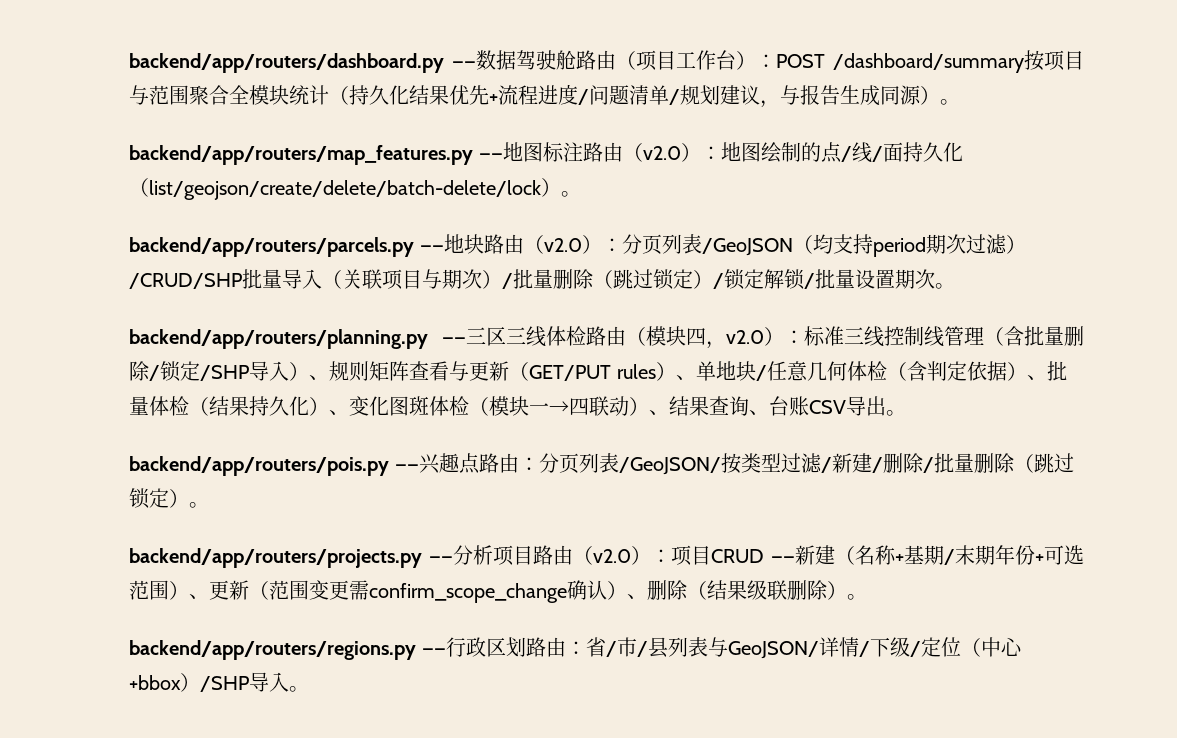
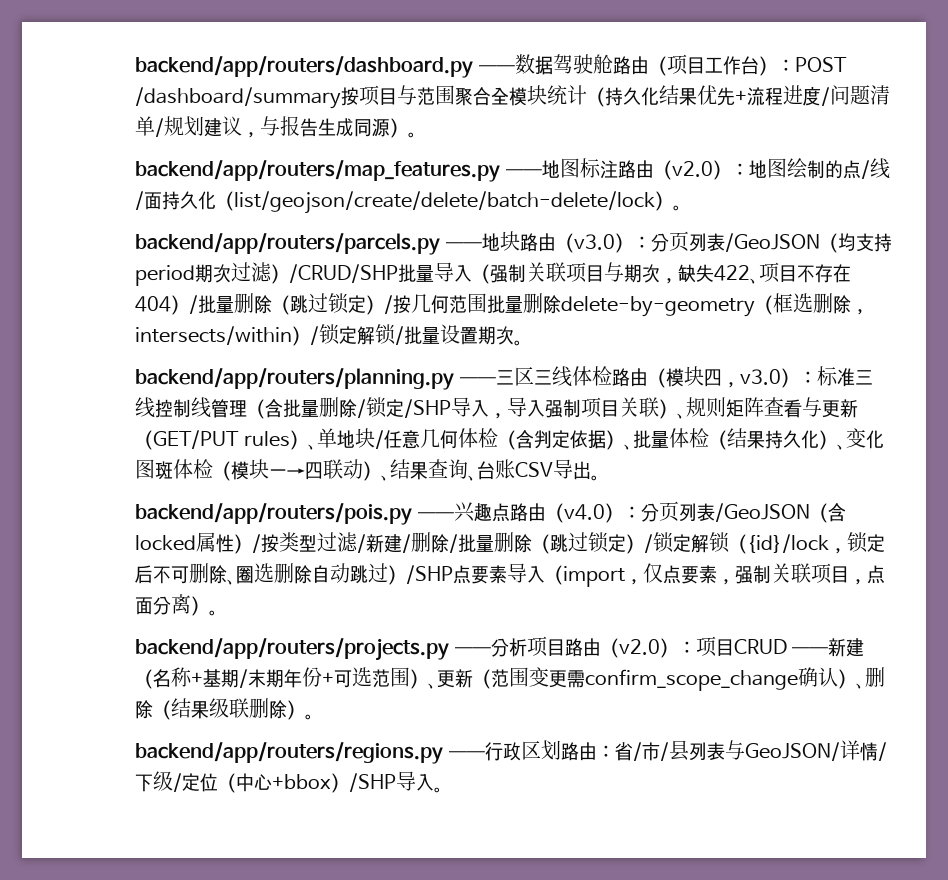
- backend/app/routers/parcels.py ——地块路由（v2.0）：分页列表/GeoJSON（均支持period期次过滤）/CRUD/SHP批量导入（关联项目与期次）/批量删除（跳过锁定）/锁定解锁/批量设置期次。
+ backend/app/routers/parcels.py ——地块路由（v3.0）：分页列表/GeoJSON（均支持period期次过滤）/CRUD/SHP批量导入（强制关联项目与期次，缺失422、项目不存在404）/批量删除（跳过锁定）/按几何范围批量删除delete-by-geometry（框选删除，intersects/within）/锁定解锁/批量设置期次。
- backend/app/routers/planning.py ——三区三线体检路由（模块四，v2.0）：标准三线控制线管理（含批量删除/锁定/SHP导入）、规则矩阵查看与更新（GET/PUT rules）、单地块/任意几何体检（含判定依据）、批量体检（结果持久化）、变化图斑体检（模块一→四联动）、结果查询、台账CSV导出。
+ backend/app/routers/planning.py ——三区三线体检路由（模块四，v3.0）：标准三线控制线管理（含批量删除/锁定/SHP导入，导入强制项目关联）、规则矩阵查看与更新（GET/PUT rules）、单地块/任意几何体检（含判定依据）、批量体检（结果持久化）、变化图斑体检（模块一→四联动）、结果查询、台账CSV导出。
- backend/app/routers/pois.py ——兴趣点路由：分页列表/GeoJSON/按类型过滤/新建/删除/批量删除（跳过锁定）。
+ backend/app/routers/pois.py ——兴趣点路由（v4.0）：分页列表/GeoJSON（含locked属性）/按类型过滤/新建/删除/批量删除（跳过锁定）/锁定解锁（{id}/lock，锁定后不可删除、圈选删除自动跳过）/SHP点要素导入（import，仅点要素，强制关联项目，点面分离）。

